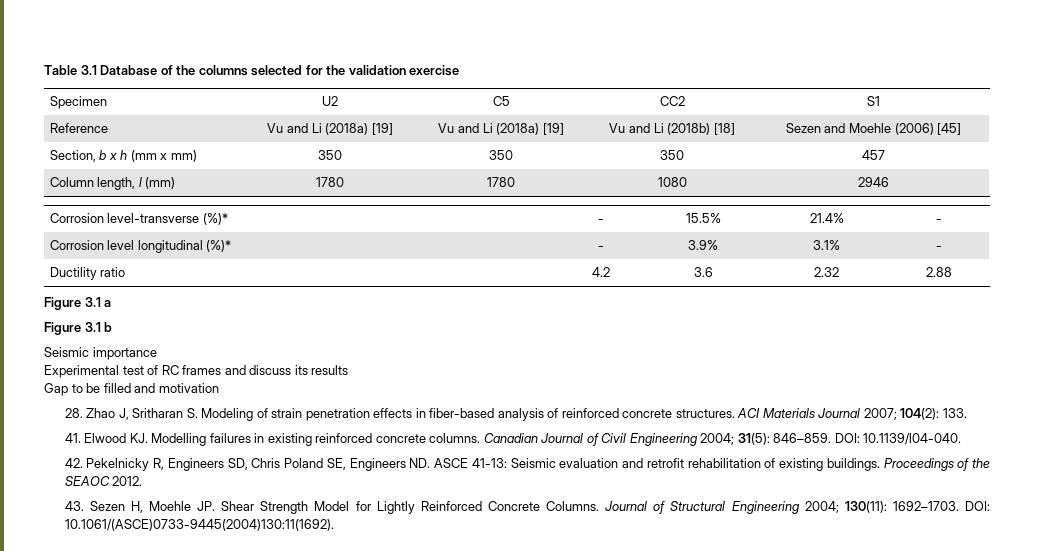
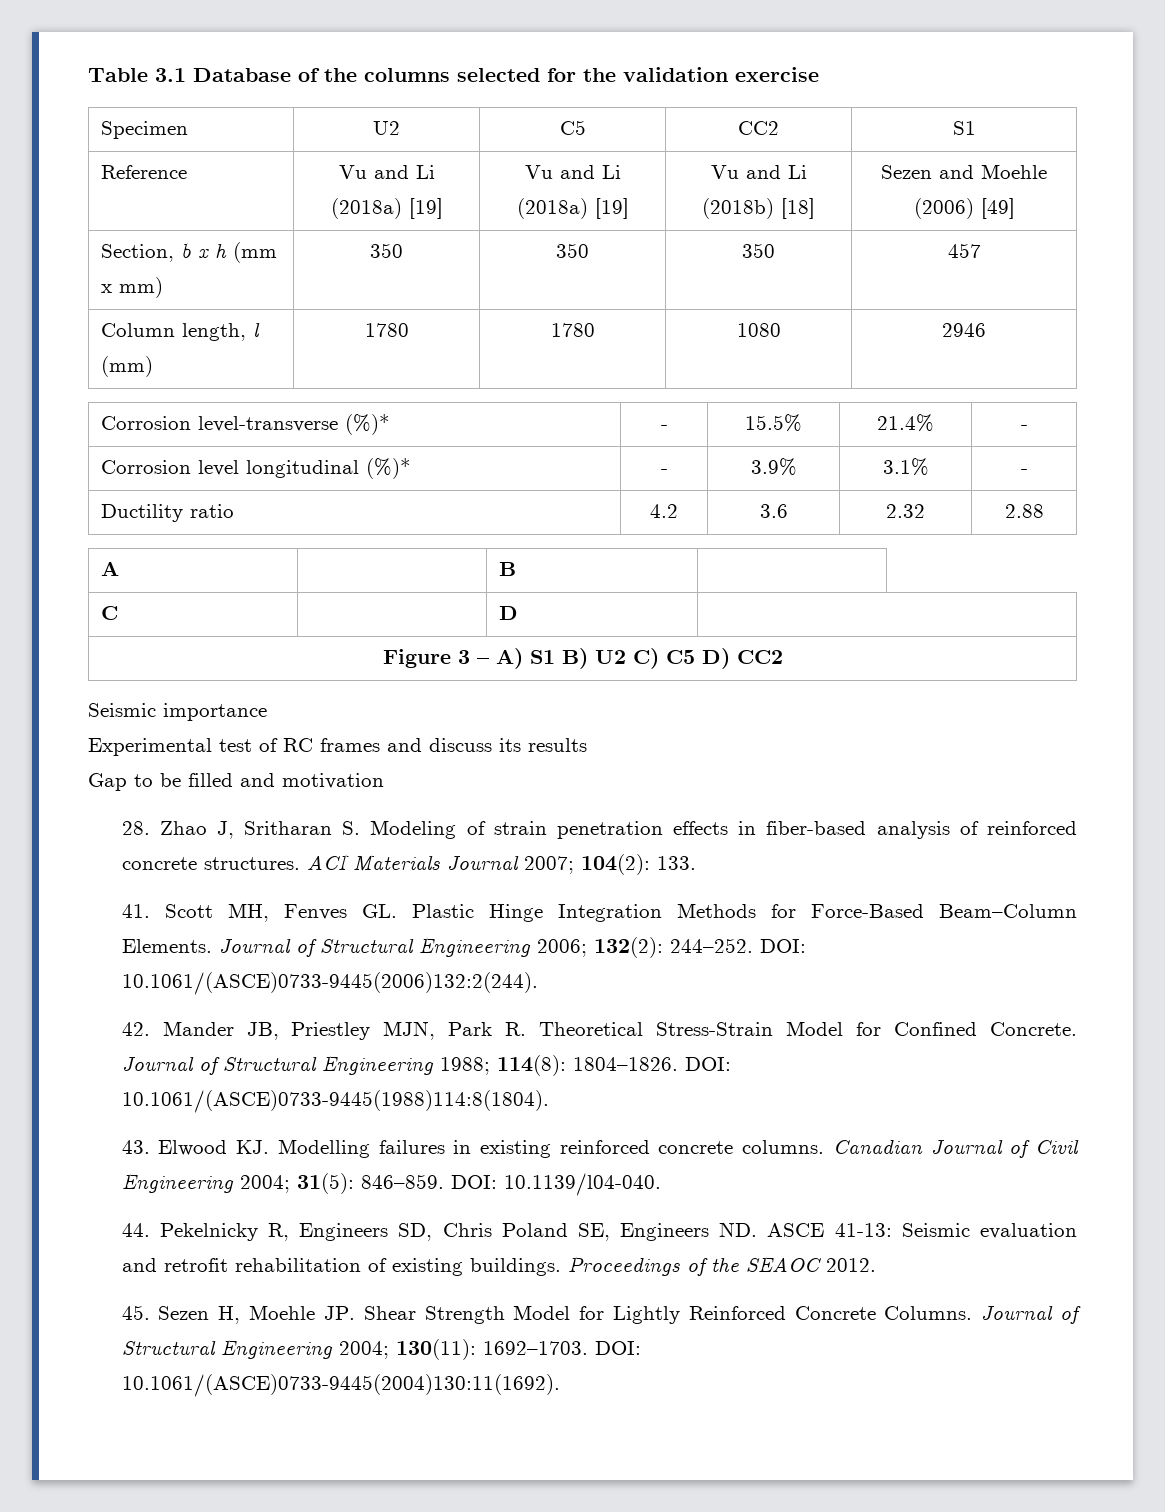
- Reference | Vu and Li (2018a) [19] | Vu and Li (2018a) [19] | Vu and Li (2018b) [18] | Sezen and Moehle (2006) [45]
+ Reference | Vu and Li (2018a) [19] | Vu and Li (2018a) [19] | Vu and Li (2018b) [18] | Sezen and Moehle (2006) [49]
- Figure 3.1 a
- Figure 3.1 b
+ A | | B |
+ C | | D |
+ Figure 3 – A) S1 B) U2 C) C5 D) CC2
- 41. Elwood KJ. Modelling failures in existing reinforced concrete columns.
+ 41. Scott MH, Fenves GL. Plastic Hinge Integration Methods for Force-Based Beam–Column Elements. Journal of Structural Engineering 2006; 132(2): 244–252. DOI: 10.1061/(ASCE)0733-9445(2006)132:2(244).
+ 42. Mander JB, Priestley MJN, Park R. Theoretical Stress‐Strain Model for Confined Concrete. Journal of Structural Engineering 1988; 114(8): 1804–1826. DOI: 10.1061/(ASCE)0733-9445(1988)114:8(1804).
+ 43. Elwood KJ. Modelling failures in existing reinforced concrete columns.
- 42. Pekelnicky R, Engineers SD, Chris Poland SE, Engineers ND. ASCE 41-13: Seismic evaluation and retrofit rehabilitation of existing buildings.
+ 44. Pekelnicky R, Engineers SD, Chris Poland SE, Engineers ND. ASCE 41-13: Seismic evaluation and retrofit rehabilitation of existing buildings.
- 43. Sezen H, Moehle JP. Shear Strength Model for Lightly Reinforced Concrete Columns.
+ 45. Sezen H, Moehle JP. Shear Strength Model for Lightly Reinforced Concrete Columns.

